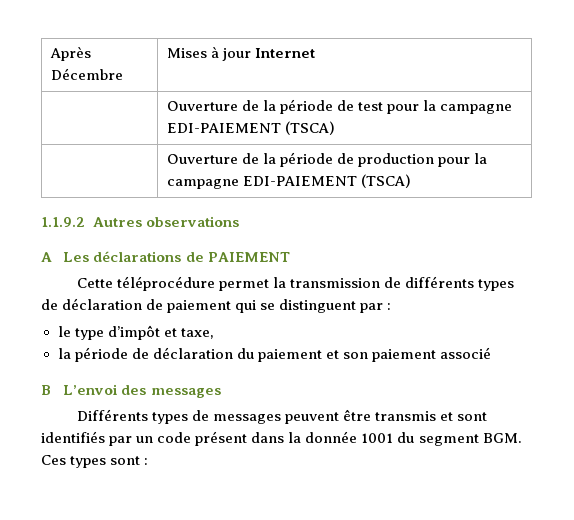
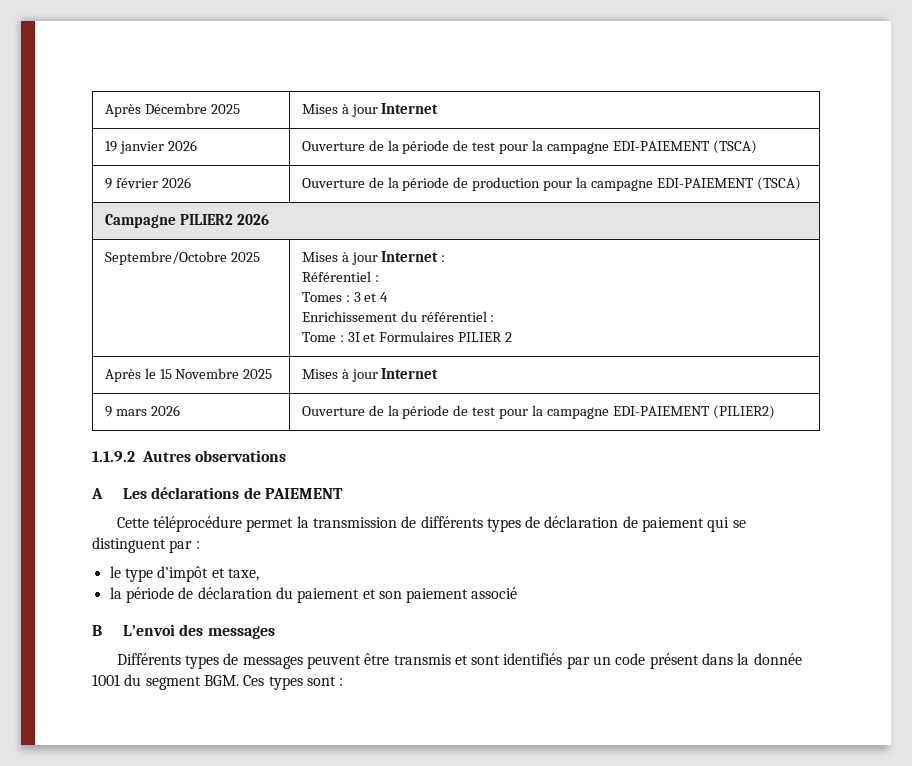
- Après Décembre | Mises à jour Internet
- | Ouverture de la période de test pour la campagne EDI-PAIEMENT (TSCA)
+ Après Décembre 2025 | Mises à jour Internet
+ 19 janvier 2026 | Ouverture de la période de test pour la campagne EDI-PAIEMENT (TSCA)
- | Ouverture de la période de production pour la campagne EDI-PAIEMENT (TSCA)
+ 9 février 2026 | Ouverture de la période de production pour la campagne EDI-PAIEMENT (TSCA)
+ Campagne PILIER2 2026
+ Septembre/Octobre 2025 | Mises à jour Internet :
+ Référentiel :
+ Tomes : 3 et 4
+ Enrichissement du référentiel :
+ Tome : 3I et Formulaires PILIER 2
+ Après le 15 Novembre 2025 | Mises à jour Internet
+ 9 mars 2026 | Ouverture de la période de test pour la campagne EDI-PAIEMENT (PILIER2)

